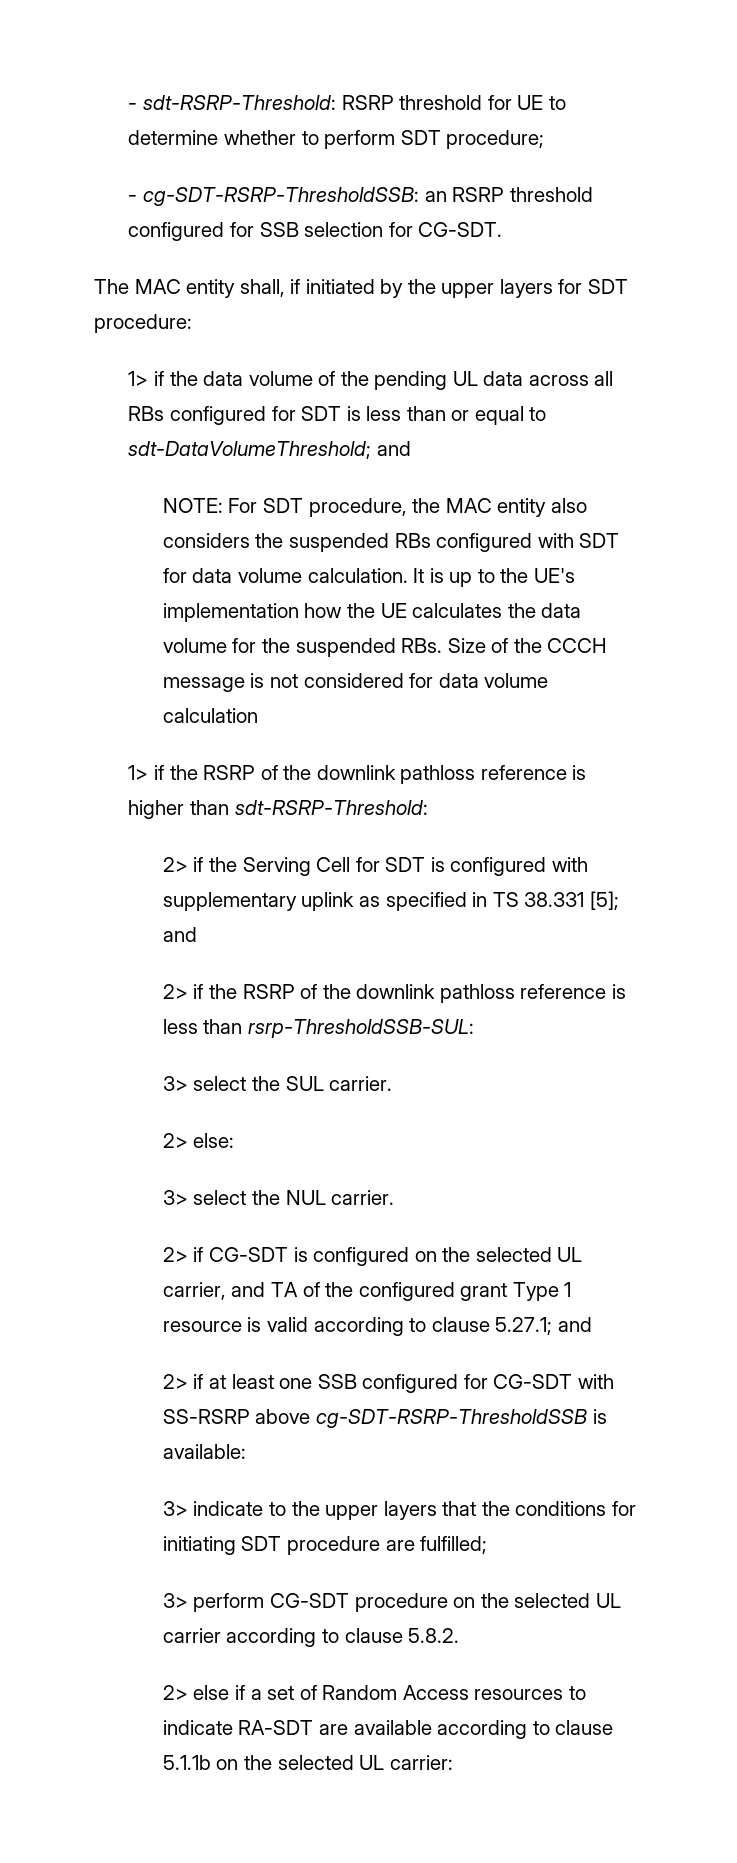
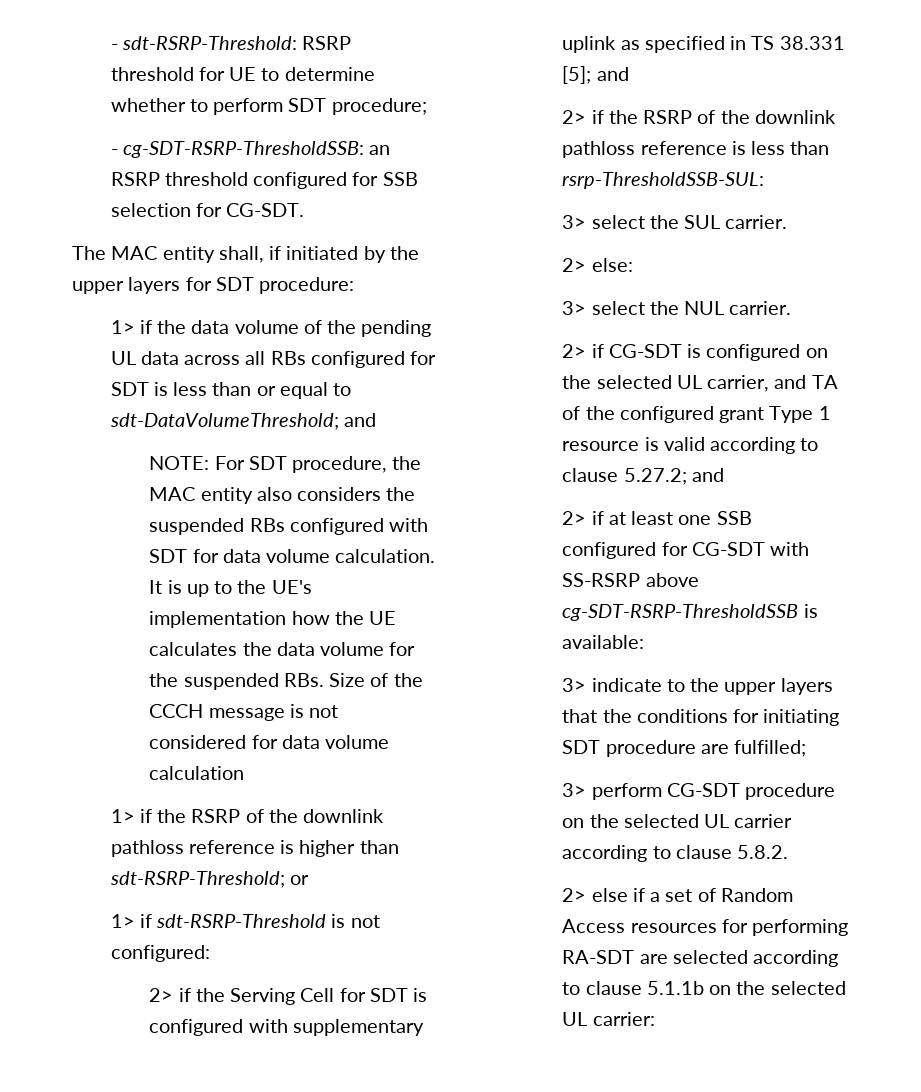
- 1> if the RSRP of the downlink pathloss reference is higher than sdt-RSRP-Threshold:
+ 1> if the RSRP of the downlink pathloss reference is higher than sdt-RSRP-Threshold; or
+ 1> if sdt-RSRP-Threshold is not configured:
- 2> if CG-SDT is configured on the selected UL carrier, and TA of the configured grant Type 1 resource is valid according to clause 5.27.1; and
+ 2> if CG-SDT is configured on the selected UL carrier, and TA of the configured grant Type 1 resource is valid according to clause 5.27.2; and
- 2> else if a set of Random Access resources to indicate RA-SDT are available according to clause 5.1.1b on the selected UL carrier:
+ 2> else if a set of Random Access resources for performing RA-SDT are selected according to clause 5.1.1b on the selected UL carrier:

